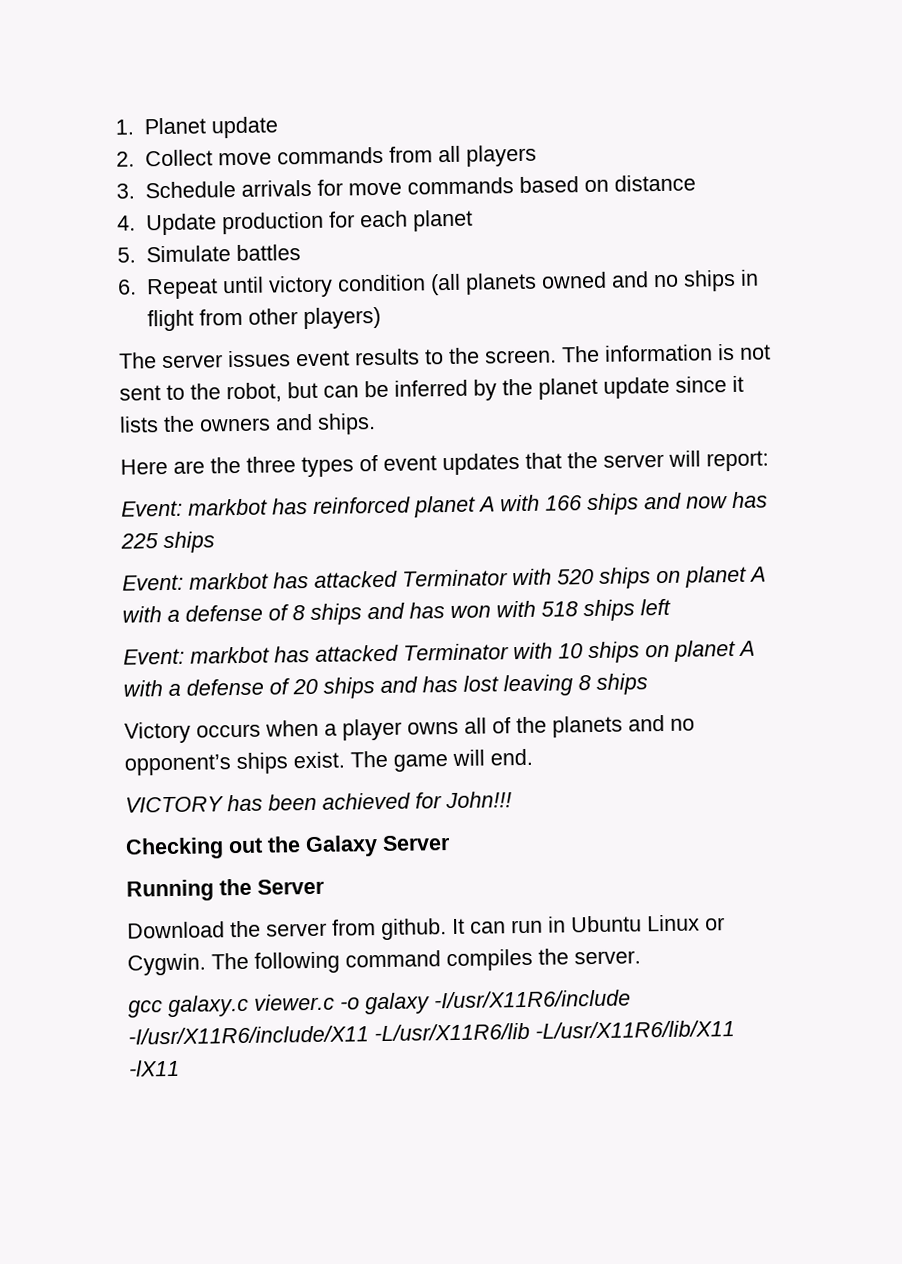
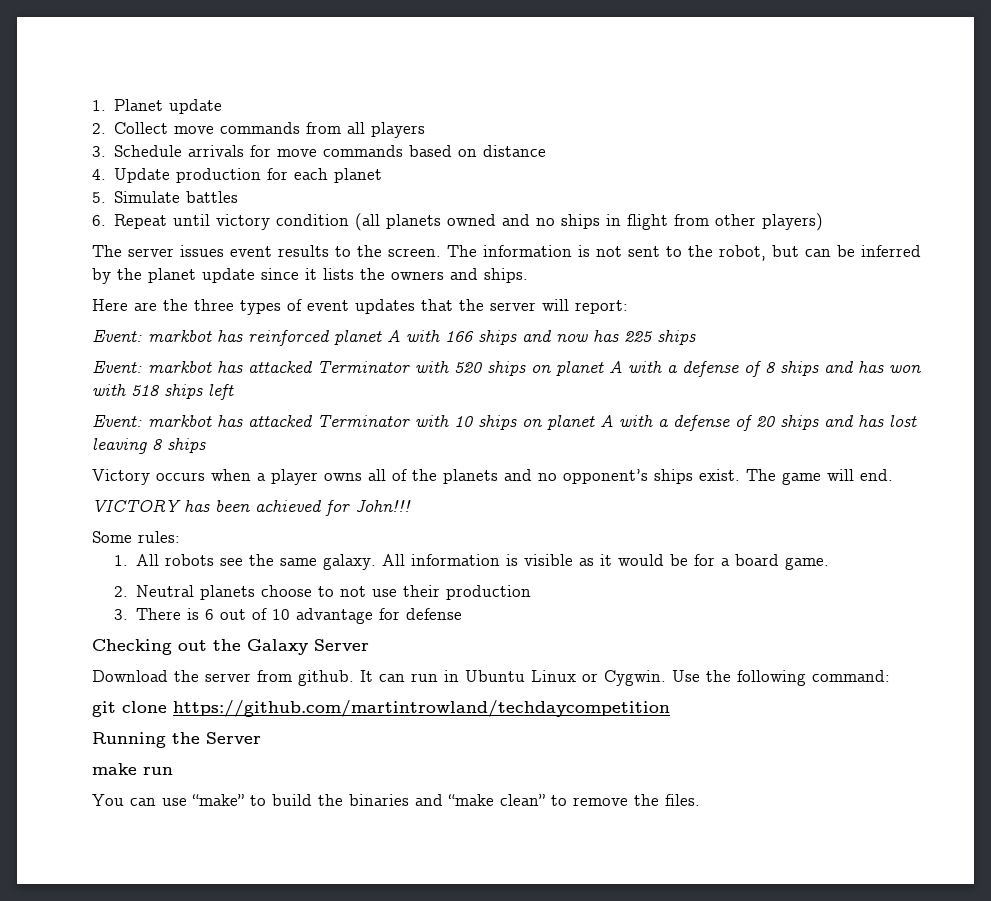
+ Some rules:
+ 1. All robots see the same galaxy. All information is visible as it would be for a board game.
+ 2. Neutral planets choose to not use their production
+ 3. There is 6 out of 10 advantage for defense
- Running the Server
- The following command compiles the server.
- gcc galaxy.c viewer.c -o galaxy -I/usr/X11R6/include -I/usr/X11R6/include/X11 -L/usr/X11R6/lib -L/usr/X11R6/lib/X11 -lX11
+ Use the following command:
+ git clone https://github.com/martintrowland/techdaycompetition
+ Running the Server
+ make run
+ You can use “make” to build the binaries and “make clean” to remove the files.

